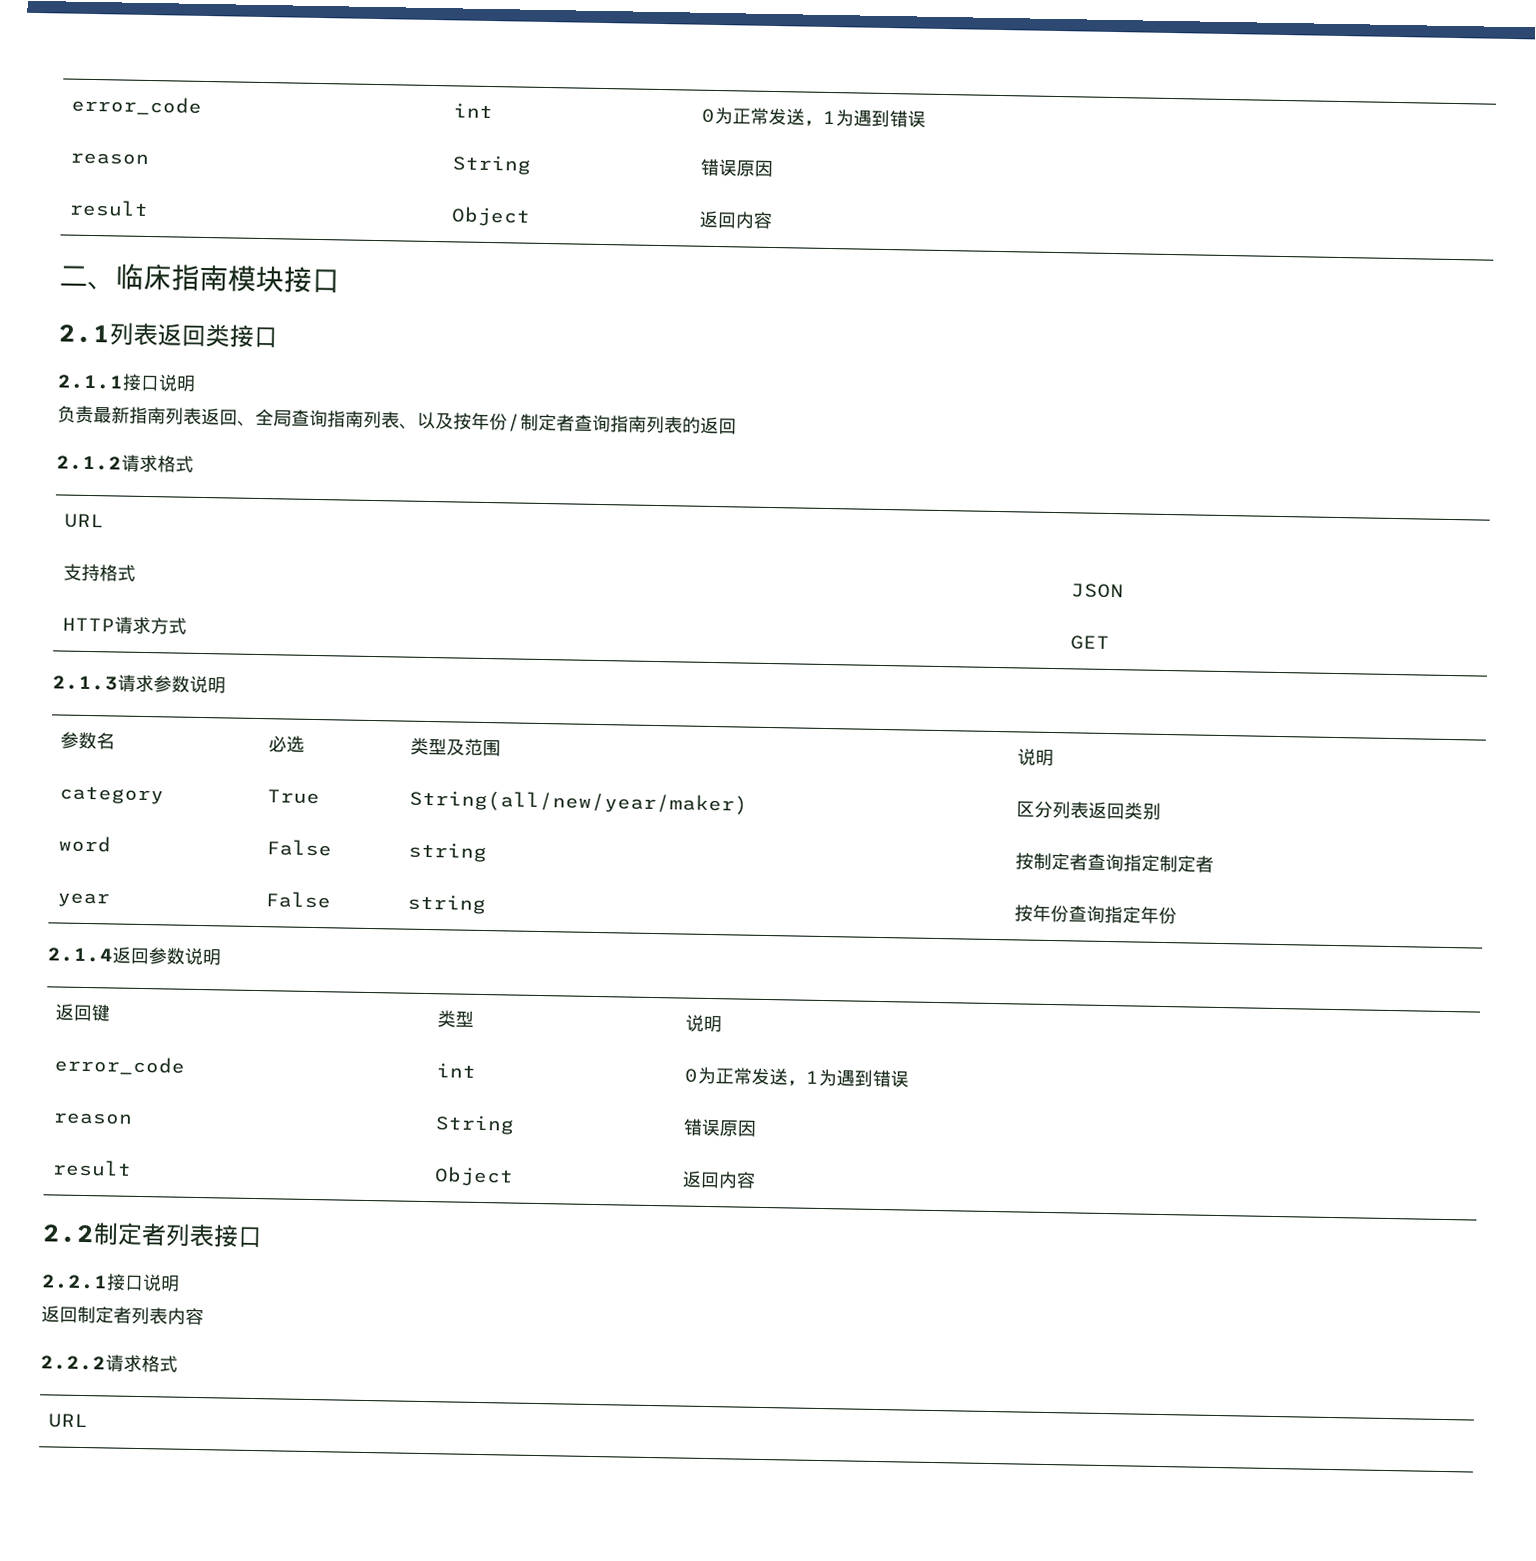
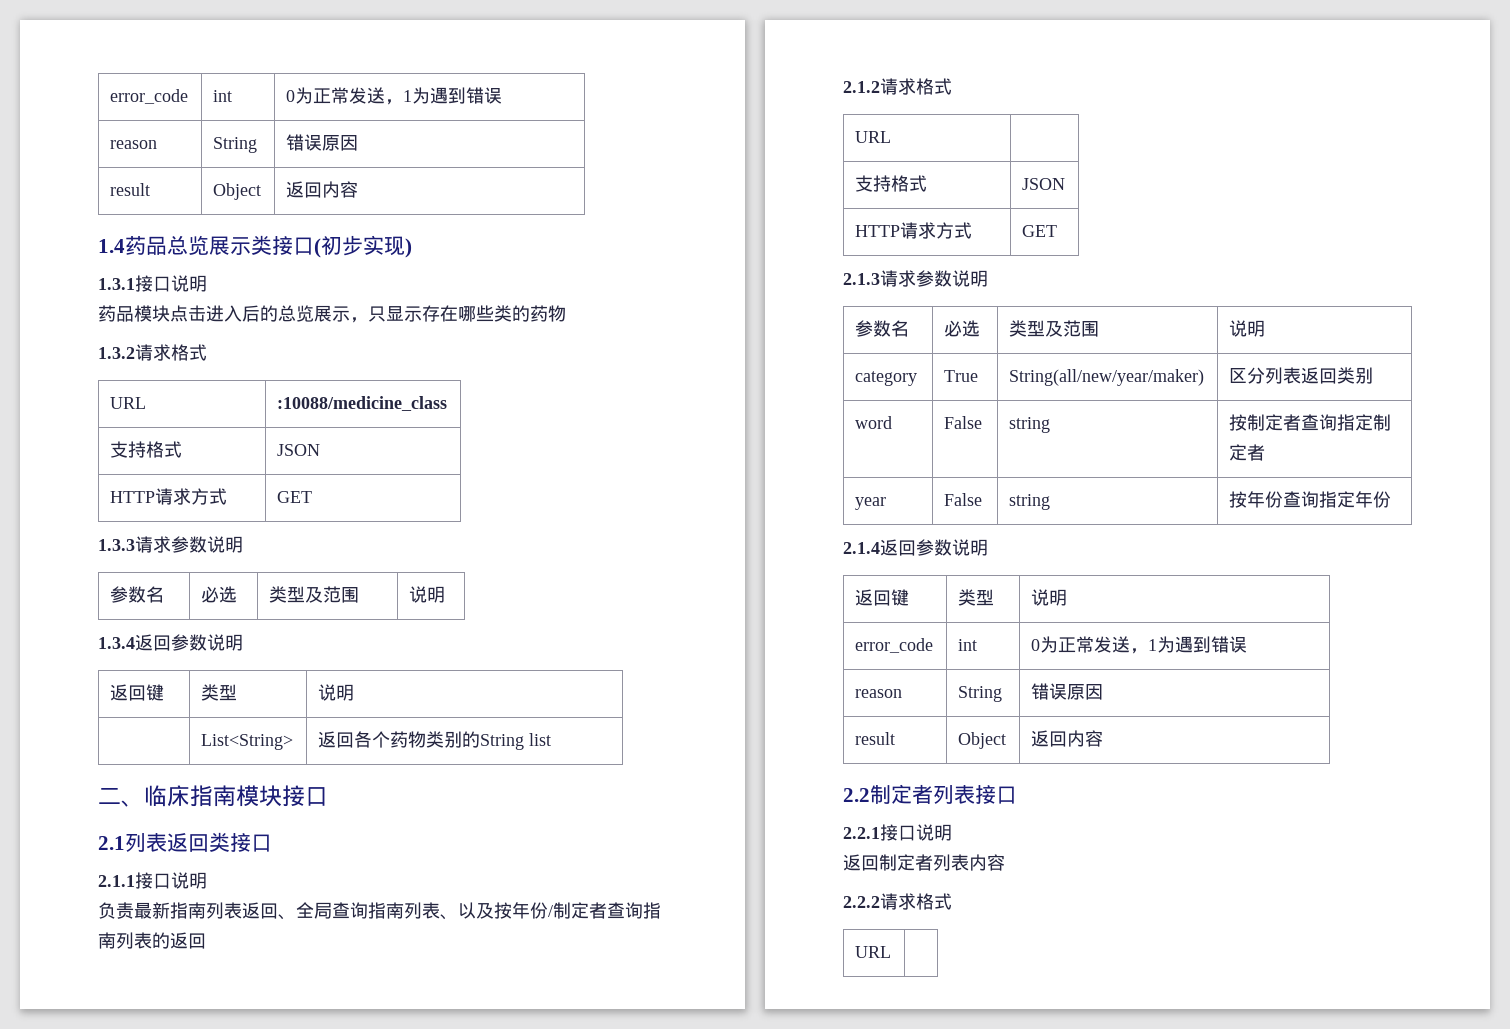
+ 1.4药品总览展示类接口(初步实现)
+ 1.3.1接口说明
+ 药品模块点击进入后的总览展示，只显示存在哪些类的药物
+ 1.3.2请求格式
+ URL | :10088/medicine_class
+ 支持格式 | JSON
+ HTTP请求方式 | GET
+ 1.3.3请求参数说明
+ 参数名 | 必选 | 类型及范围 | 说明
+ 1.3.4返回参数说明
+ 返回键 | 类型 | 说明
+ | List<String> | 返回各个药物类别的String list

